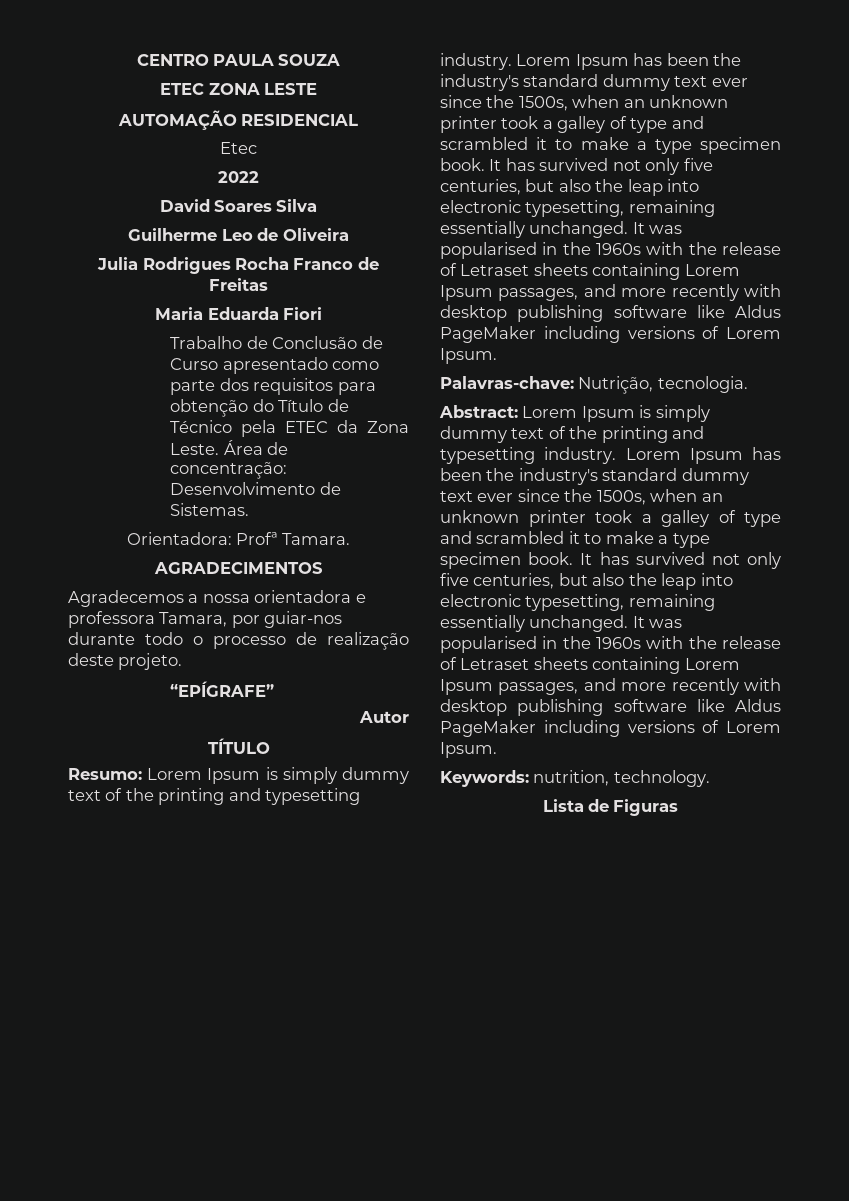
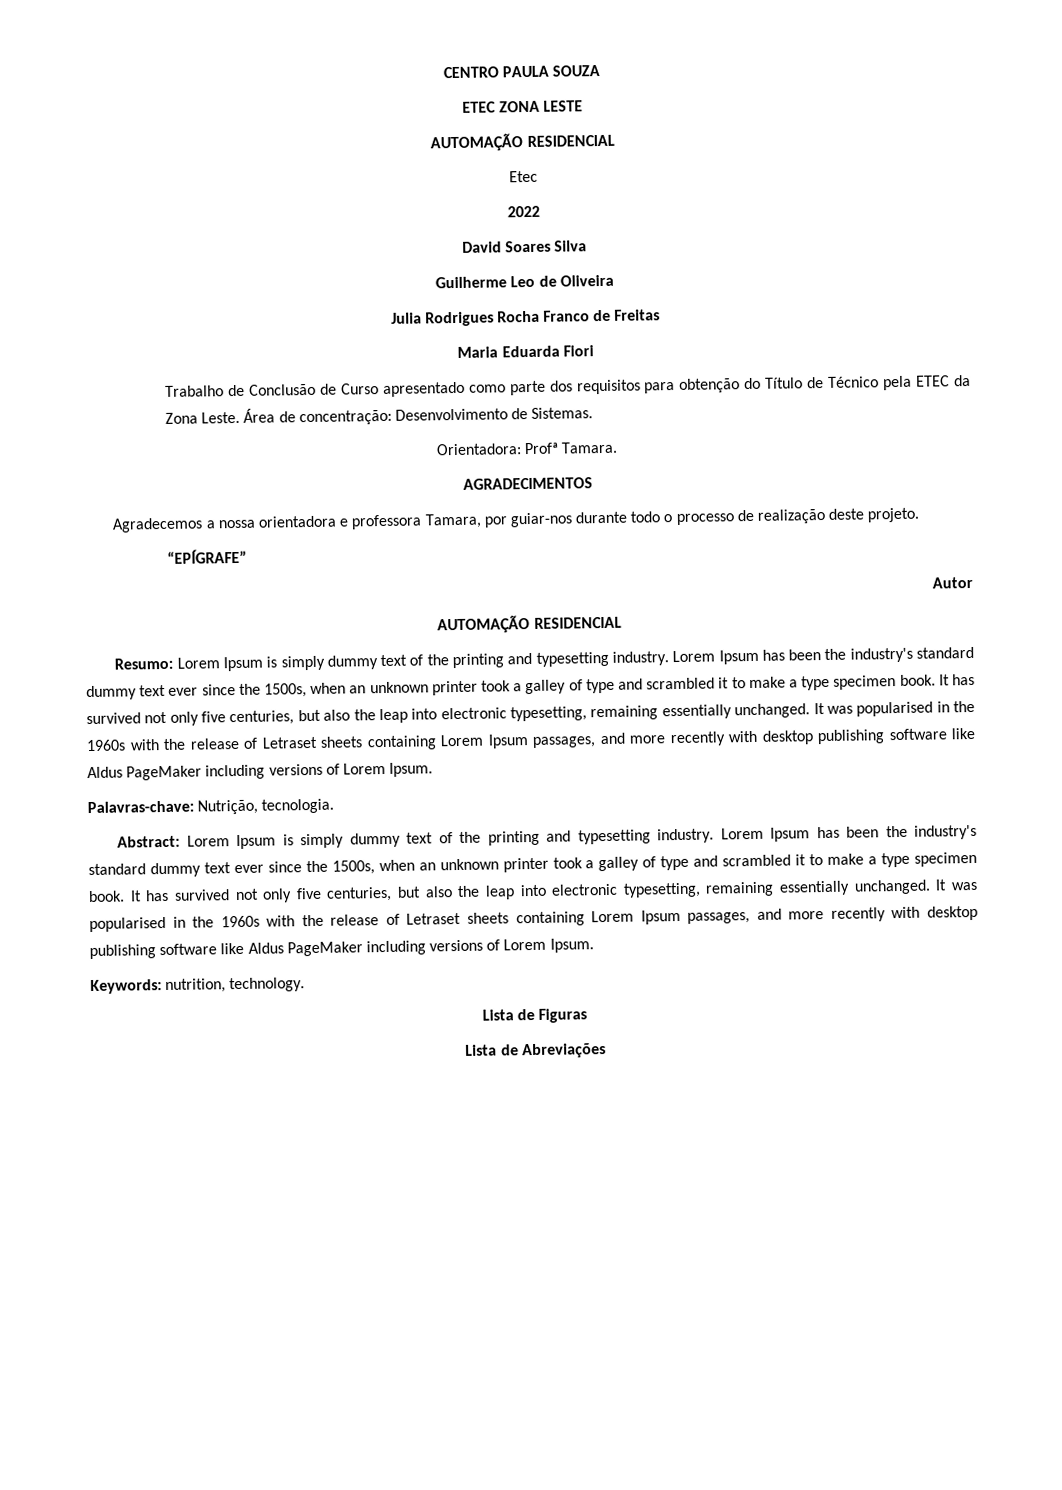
  Autor
- TÍTULO
+ AUTOMAÇÃO RESIDENCIAL
+ Lista de Abreviações

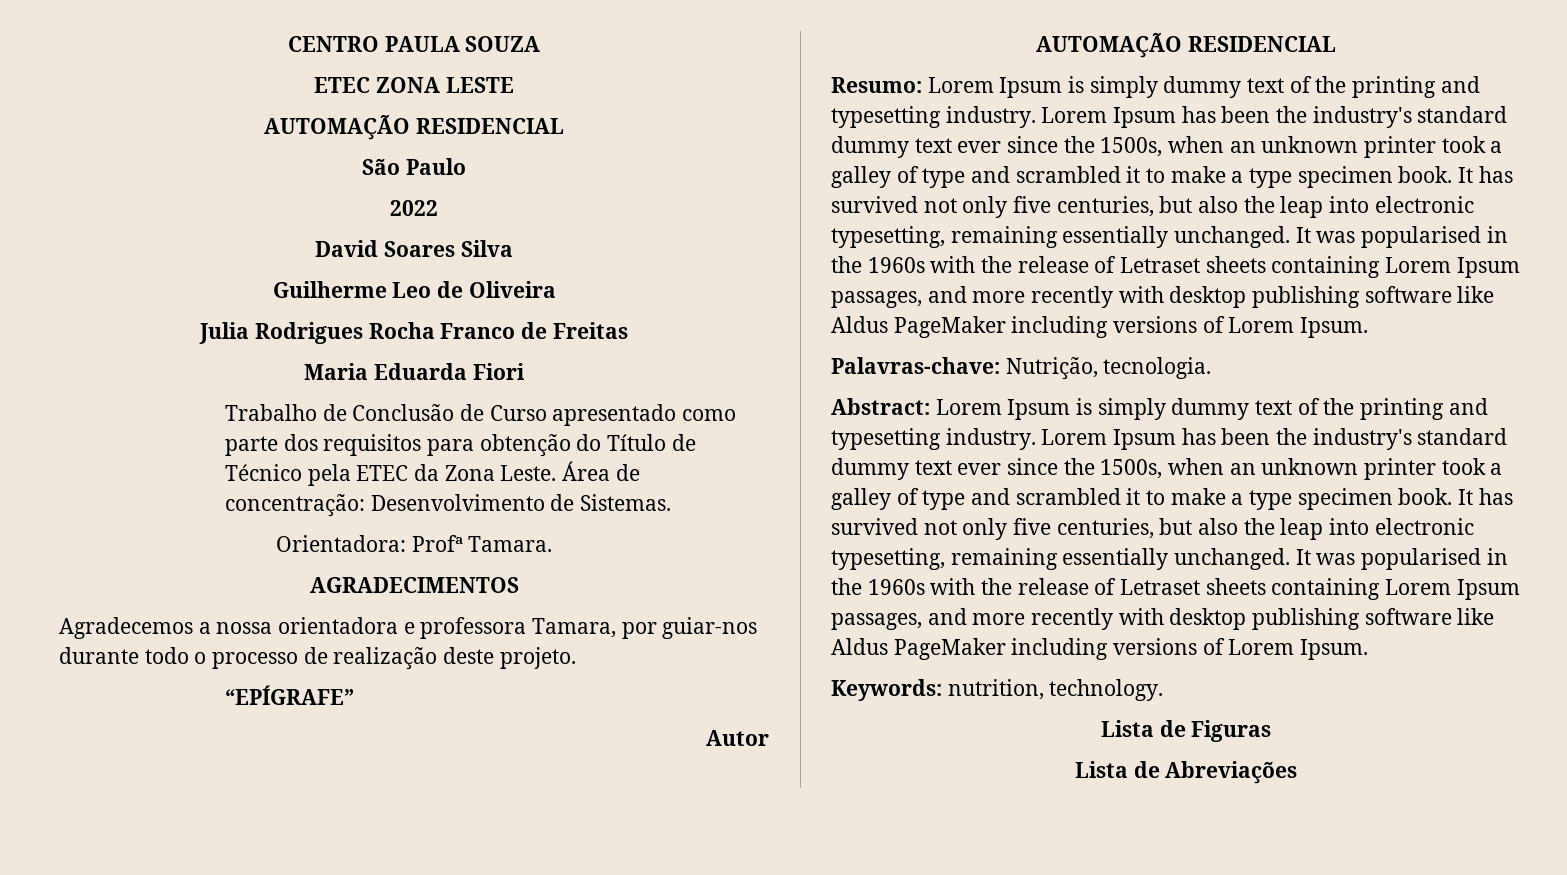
- Etec
+ São Paulo

